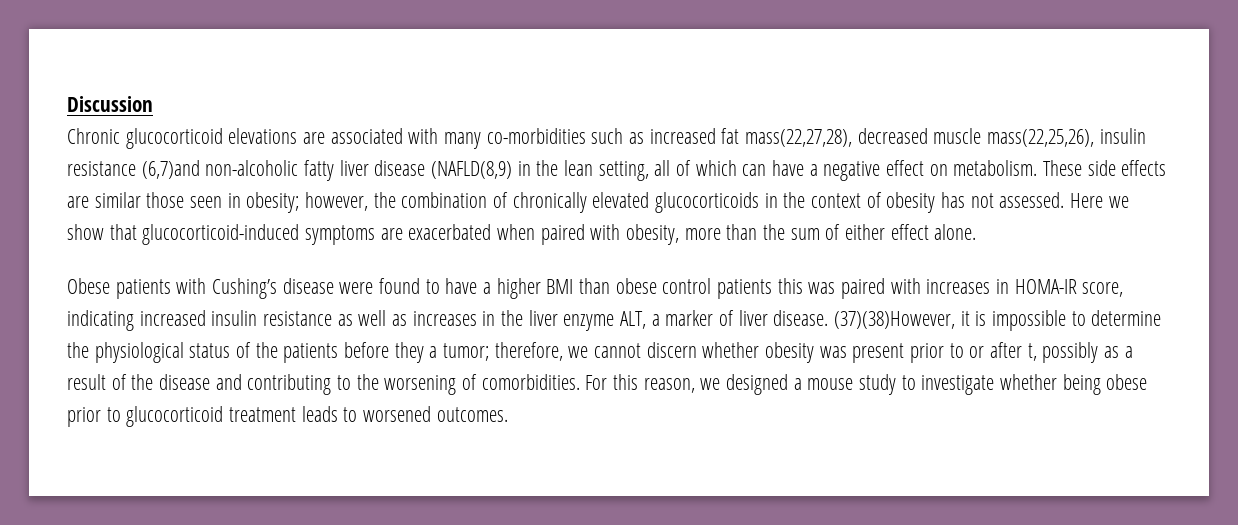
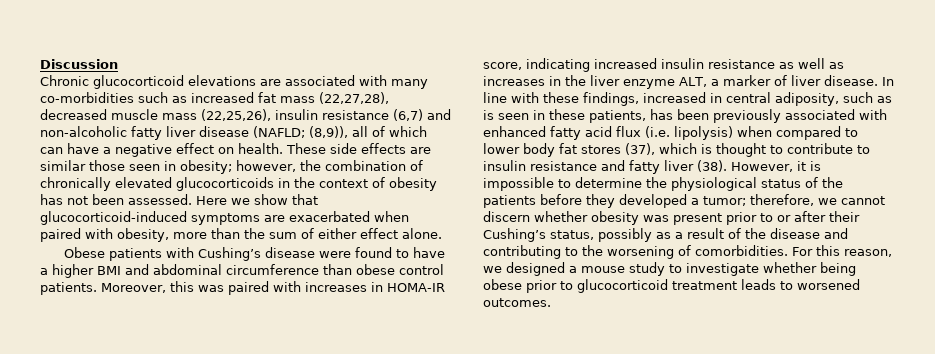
- Chronic glucocorticoid elevations are associated with many co-morbidities such as increased fat mass(22,27,28), decreased muscle mass(22,25,26), insulin resistance (6,7)and non-alcoholic fatty liver disease (NAFLD(8,9) in the lean setting, all of which can have a negative effect on metabolism.
+ Chronic glucocorticoid elevations are associated with many co-morbidities such as increased fat mass (22,27,28), decreased muscle mass (22,25,26), insulin resistance (6,7) and non-alcoholic fatty liver disease (NAFLD; (8,9)), all of which can have a negative effect on health.
- These side effects are similar those seen in obesity; however, the combination of chronically elevated glucocorticoids in the context of obesity has not assessed.
+ These side effects are similar those seen in obesity; however, the combination of chronically elevated glucocorticoids in the context of obesity has not been assessed.
- Obese patients with Cushing’s disease were found to have a higher BMI than obese control patients this was paired with increases in HOMA-IR score, indicating increased insulin resistance as well as increases in the liver enzyme ALT, a marker of liver disease.
+ Obese patients with Cushing’s disease were found to have a higher BMI and abdominal circumference than obese control patients. Moreover, this was paired with increases in HOMA-IR score, indicating increased insulin resistance as well as increases in the liver enzyme ALT, a marker of liver disease.
- (37)(38)However, it is impossible to determine the physiological status of the patients before they a tumor; therefore, we cannot discern whether obesity was present prior to or after t, possibly as a result of the disease and contributing to the worsening of comorbidities.
+ In line with these findings, increased in central adiposity, such as is seen in these patients, has been previously associated with enhanced fatty acid flux (i.e. lipolysis) when compared to lower body fat stores (37), which is thought to contribute to insulin resistance and fatty liver (38). However, it is impossible to determine the physiological status of the patients before they developed a tumor; therefore, we cannot discern whether obesity was present prior to or after their Cushing’s status, possibly as a result of the disease and contributing to the worsening of comorbidities.

